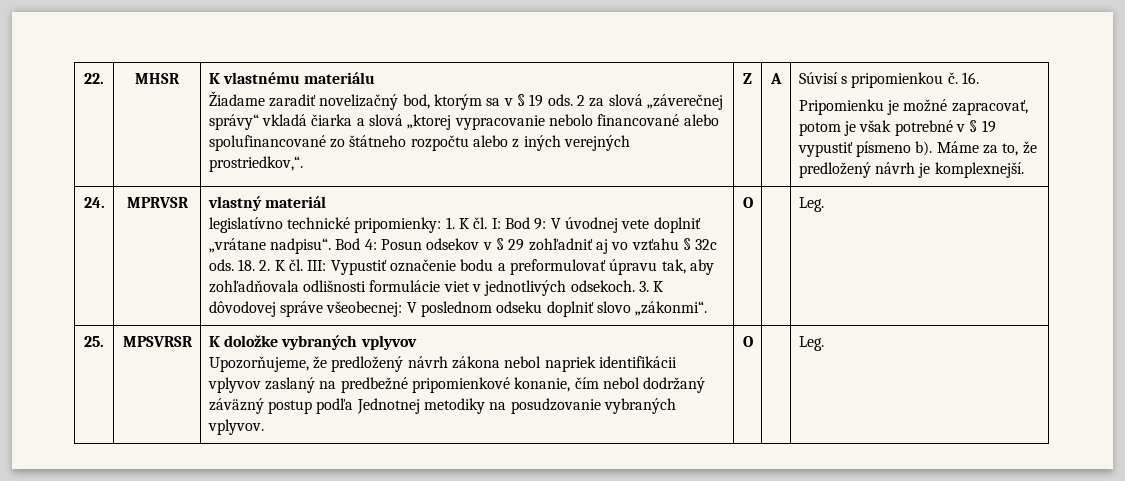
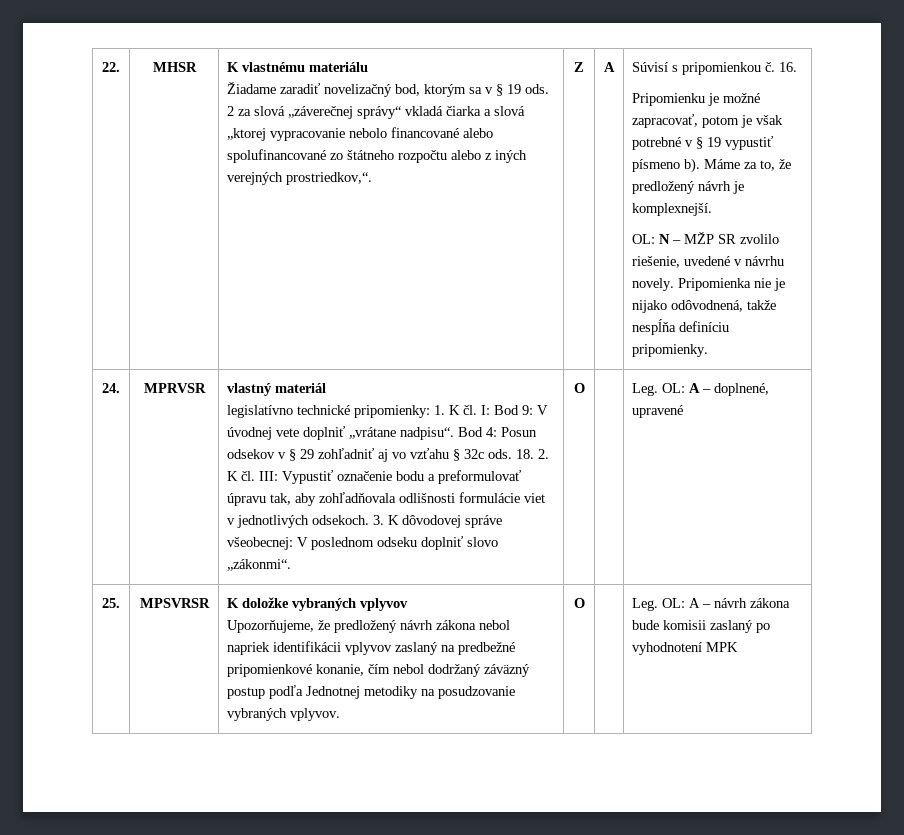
+ OL: N – MŽP SR zvolilo riešenie, uvedené v návrhu novely. Pripomienka nie je nijako odôvodnená, takže nespĺňa definíciu pripomienky.
- 3. K dôvodovej správe všeobecnej: V poslednom odseku doplniť slovo „zákonmi“. | O | | Leg.
+ 3. K dôvodovej správe všeobecnej: V poslednom odseku doplniť slovo „zákonmi“. | O | | Leg. OL: A – doplnené, upravené
- Upozorňujeme, že predložený návrh zákona nebol napriek identifikácii vplyvov zaslaný na predbežné pripomienkové konanie, čím nebol dodržaný záväzný postup podľa Jednotnej metodiky na posudzovanie vybraných vplyvov. | O | | Leg.
+ Upozorňujeme, že predložený návrh zákona nebol napriek identifikácii vplyvov zaslaný na predbežné pripomienkové konanie, čím nebol dodržaný záväzný postup podľa Jednotnej metodiky na posudzovanie vybraných vplyvov. | O | | Leg. OL: A – návrh zákona bude komisii zaslaný po vyhodnotení MPK

